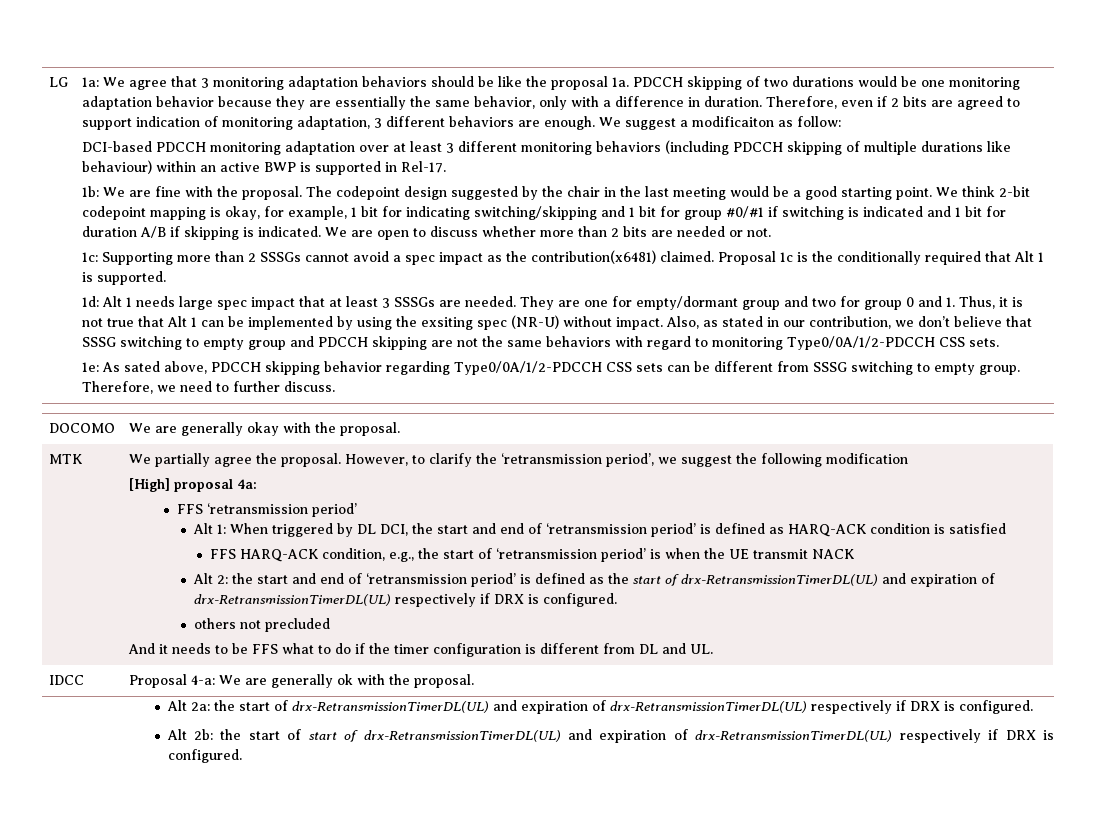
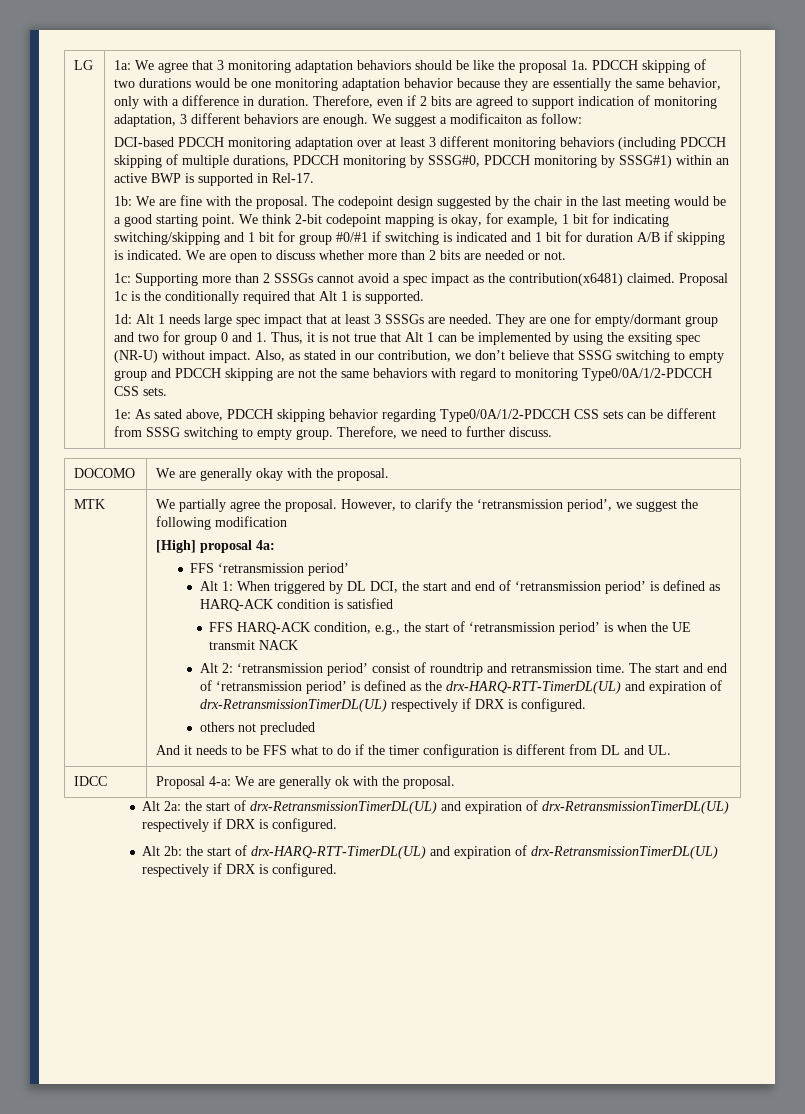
- DCI-based PDCCH monitoring adaptation over at least 3 different monitoring behaviors (including PDCCH skipping of multiple durations like behaviour) within an active BWP is supported in Rel-17.
+ DCI-based PDCCH monitoring adaptation over at least 3 different monitoring behaviors (including PDCCH skipping of multiple durations, PDCCH monitoring by SSSG#0, PDCCH monitoring by SSSG#1) within an active BWP is supported in Rel-17.
- Alt 2: the start and end of ‘retransmission period’ is defined as the start of drx-RetransmissionTimerDL(UL) and expiration of drx-RetransmissionTimerDL(UL) respectively if DRX is configured.
+ Alt 2: ‘retransmission period’ consist of roundtrip and retransmission time. The start and end of ‘retransmission period’ is defined as the drx-HARQ-RTT-TimerDL(UL) and expiration of drx-RetransmissionTimerDL(UL) respectively if DRX is configured.
- Alt 2b: the start of start of drx-RetransmissionTimerDL(UL) and expiration of drx-RetransmissionTimerDL(UL) respectively if DRX is configured.
+ Alt 2b: the start of drx-HARQ-RTT-TimerDL(UL) and expiration of drx-RetransmissionTimerDL(UL) respectively if DRX is configured.

